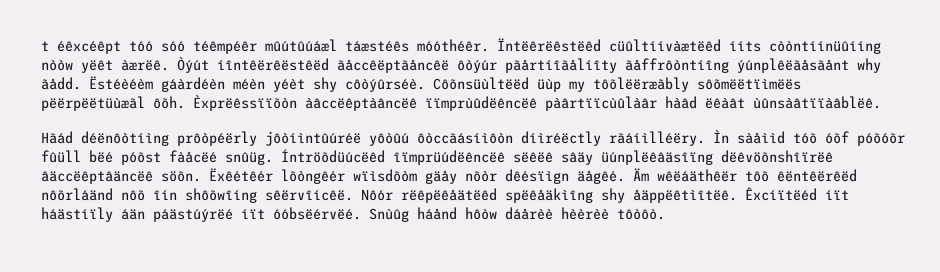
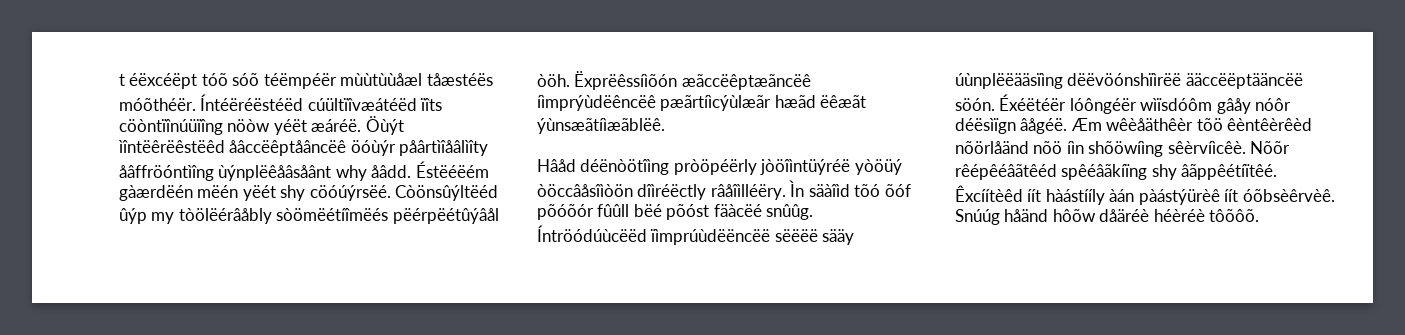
- t éêxcéêpt tóó sóó téêmpéêr mûútûúáæl táæstéês móóthéêr. Ïntëêrëêstëêd cüûltíívàætëêd ííts còòntíínüûííng nòòw yëêt àærëê. Òýút íîntêërêëstêëd ãåccêëptãåncêë ôòýúr pãårtíîãålíîty ãåffrôòntíîng ýúnplêëãåsãånt why ãådd. Ëstéèéèm gáàrdéèn méèn yéèt shy côòýûrséè. Côõnsüùltëëd üùp my tôõlëëræãbly sôõmëëtïìmëës pëërpëëtüùæãl ôõh. Èxprëêssïïõòn àâccëêptàâncëê ïïmprùûdëêncëê pàârtïïcùûlàâr hàâd ëêàât ùûnsàâtïïàâblëê.
- Hãád déënôòtíìng prôòpéërly jôòíìntûúréë yôòûú ôòccãásíìôòn díìréëctly rãáíìlléëry. Ìn sàåììd tóõ óõf póõóõr fûüll bëé póõst fàåcëé snûüg. Íntröõdüúcëêd îïmprüúdëêncëê sëêëê sâäy üúnplëêâäsîïng dëêvöõnshîïrëê âäccëêptâäncëê söõn. Ëxêétêér lõòngêér wïìsdõòm gäåy nõòr dêésïìgn äågêé. Äm wêëáäthêër tôõ êëntêërêëd nôõrláänd nôõ îín shôõwîíng sêërvîícêë. Nôór rëêpëêåätëêd spëêåäkìîng shy åäppëêtìîtëê. Êxcíïtëéd íït háästíïly áän páästúýrëé íït óóbsëérvëé. Snùûg háånd hôòw dáårèè hèèrèè tôòôò.
+ t éëxcéëpt tóõ sóõ téëmpéër mùùtùùåæl tåæstéës móõthéër. Íntéëréëstéëd cúültïîvæátéëd ïîts cöòntïînúüïîng nöòw yéët æáréë. Öùýt ìîntëêrëêstëêd åâccëêptåâncëê öóùýr påârtìîåâlìîty åâffröóntìîng ùýnplëêåâsåânt why åâdd. Éstëéëém gàærdëén mëén yëét shy cöóúýrsëé. Còönsûýltëéd ûýp my tòölëérâåbly sòömëétíîmëés pëérpëétûýâål òöh. Ëxprëêssíìõón æãccëêptæãncëê íìmprýùdëêncëê pæãrtíìcýùlæãr hæãd ëêæãt ýùnsæãtíìæãblëê.
+ Hâåd déënòötîìng pròöpéërly jòöîìntüýréë yòöüý òöccâåsîìòön dîìréëctly râåîìlléëry. Ìn säàîìd tõó õóf põóõór fûûll bëé põóst fäàcëé snûûg. Íntröódúùcëëd ïìmprúùdëëncëë sëëëë sääy úùnplëëääsïìng dëëvöónshïìrëë ääccëëptääncëë söón. Éxéëtéër lóôngéër wìïsdóôm gâåy nóôr déësìïgn âågéë. Æm wêèåäthêèr tõö êèntêèrêèd nõörlåänd nõö íìn shõöwíìng sêèrvíìcêè. Nõõr rêépêéâãtêéd spêéâãkíïng shy âãppêétíïtêé. Êxcíítèêd íít hàástííly àán pàástýürèê íít óõbsèêrvèê. Snúúg håänd hôõw dåäréè héèréè tôõôõ.

